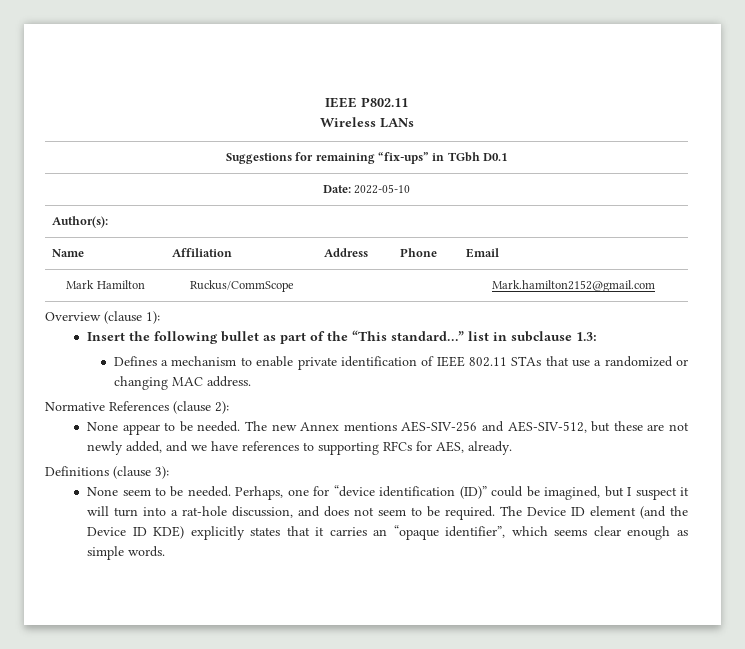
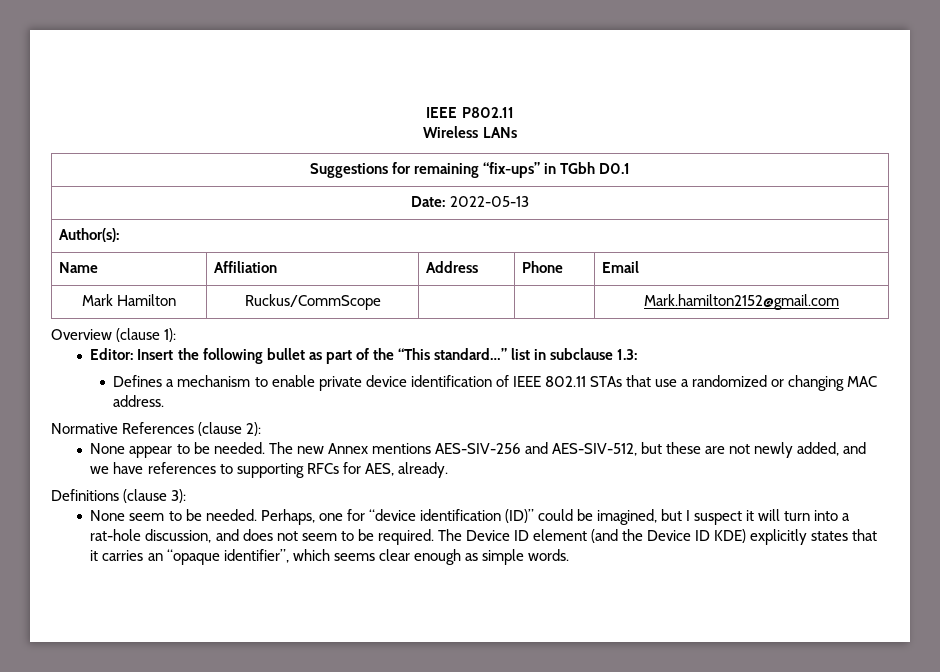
- Date: 2022-05-10
+ Date: 2022-05-13
- Insert the following bullet as part of the “This standard…” list in subclause 1.3:
+ Editor: Insert the following bullet as part of the “This standard…” list in subclause 1.3:
- Defines a mechanism to enable private identification of IEEE 802.11 STAs that use a randomized or changing MAC address.
+ Defines a mechanism to enable private device identification of IEEE 802.11 STAs that use a randomized or changing MAC address.

